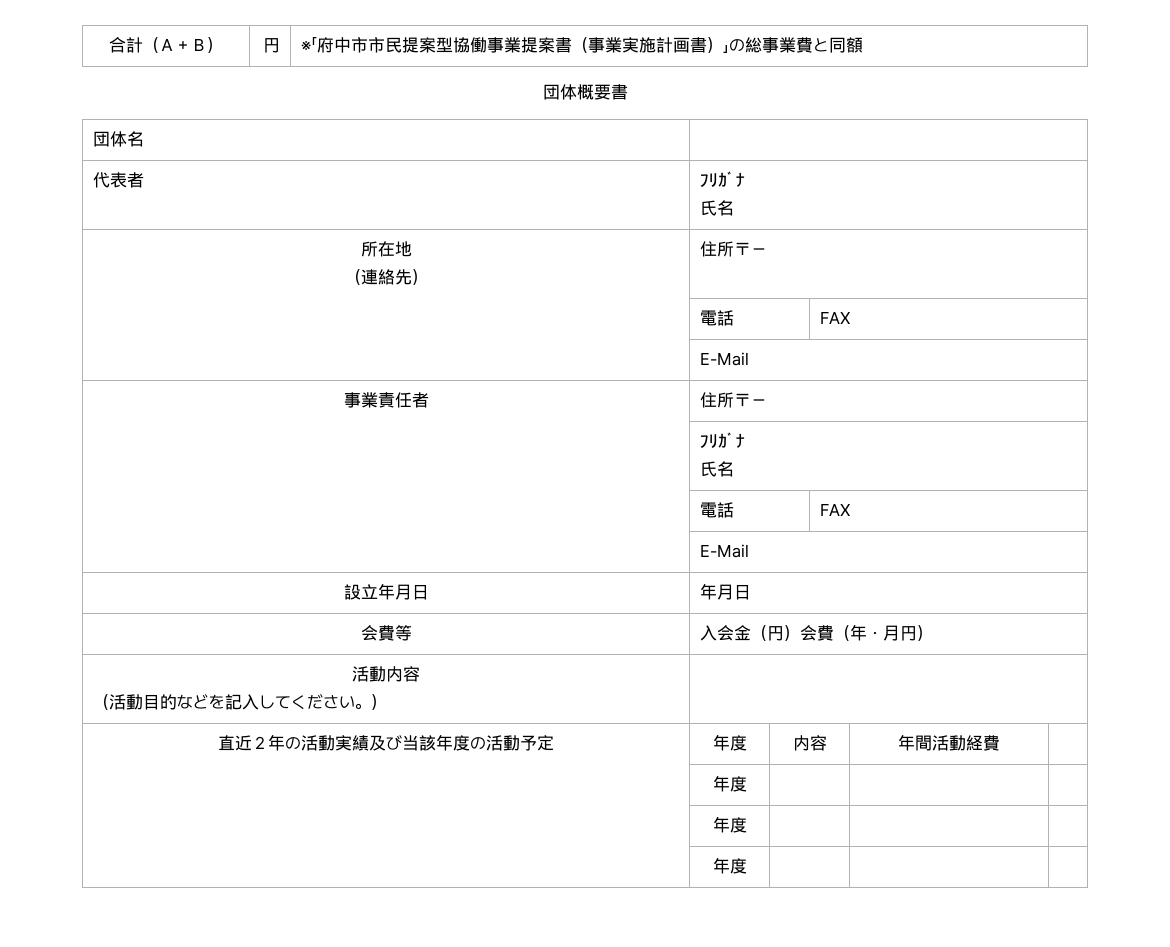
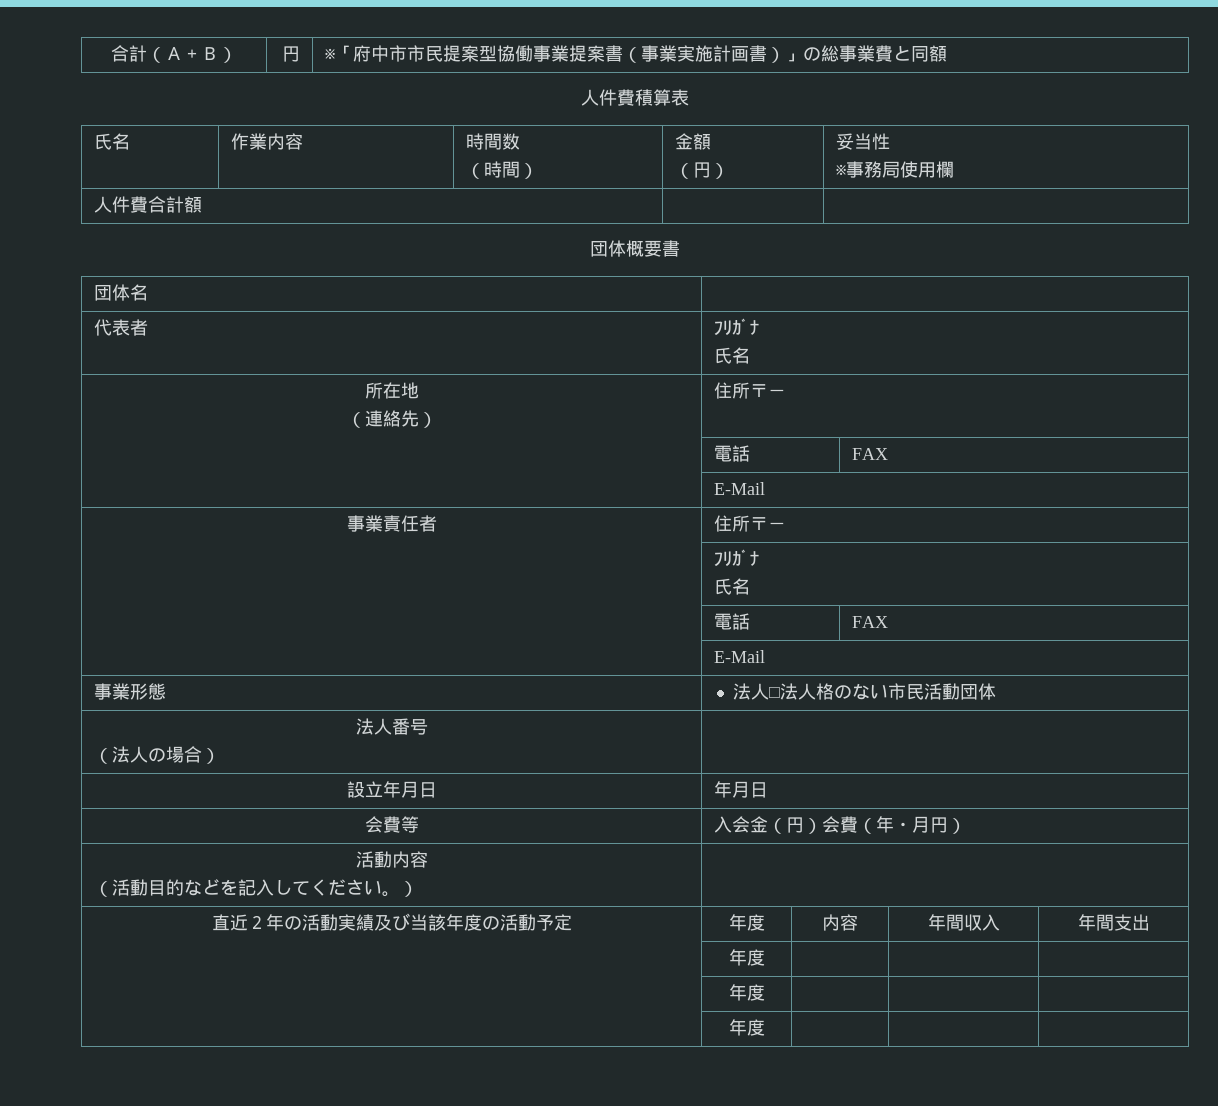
+ 人件費積算表
+ 氏名 | 作業内容 | 時間数
+ （時間） | 金額
+ （円） | 妥当性
+ ※事務局使用欄
+ 人件費合計額 | |
+ 事業形態 | 法人□法人格のない市民活動団体
+ 法人番号
+ （法人の場合） |
- 直近２年の活動実績及び当該年度の活動予定 | 年度 | 内容 | 年間活動経費 |
+ 直近２年の活動実績及び当該年度の活動予定 | 年度 | 内容 | 年間収入 | 年間支出

